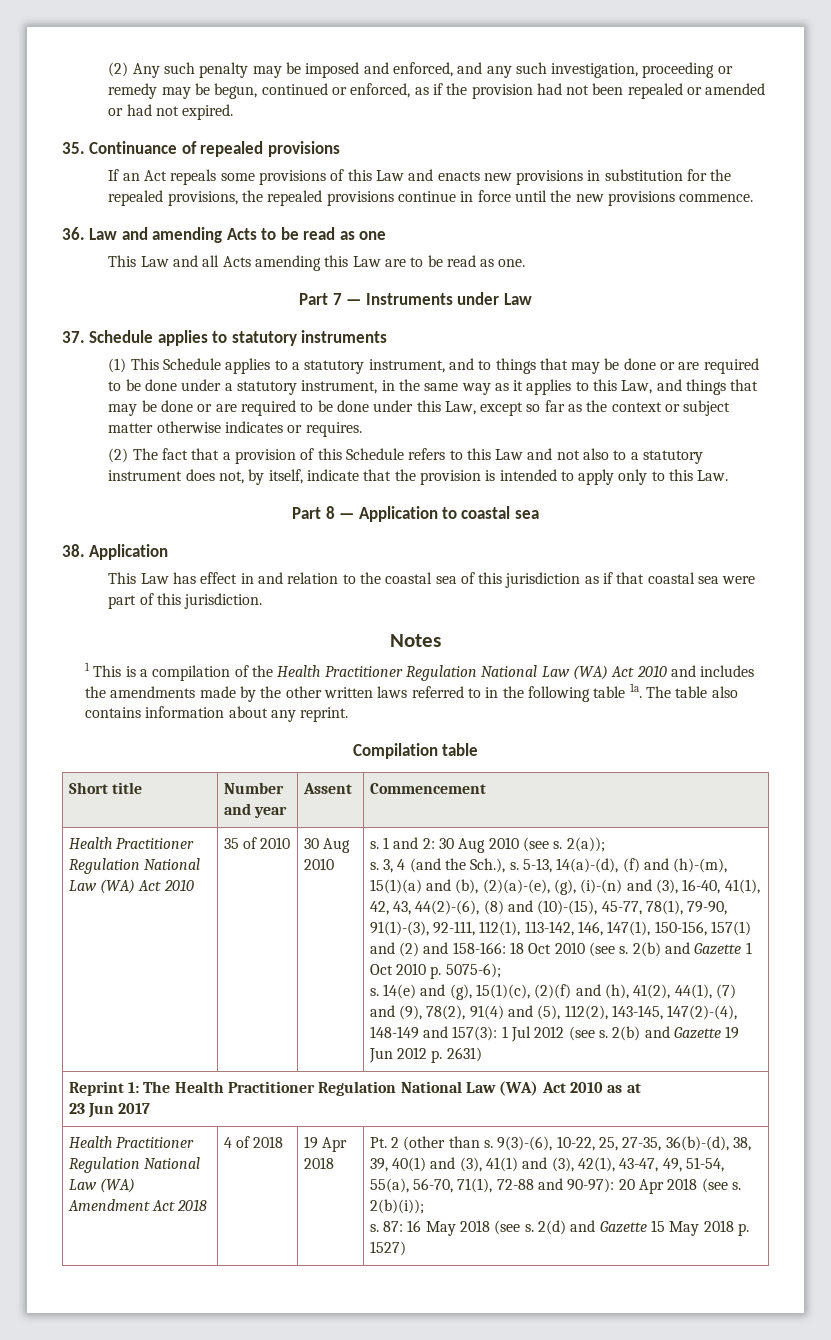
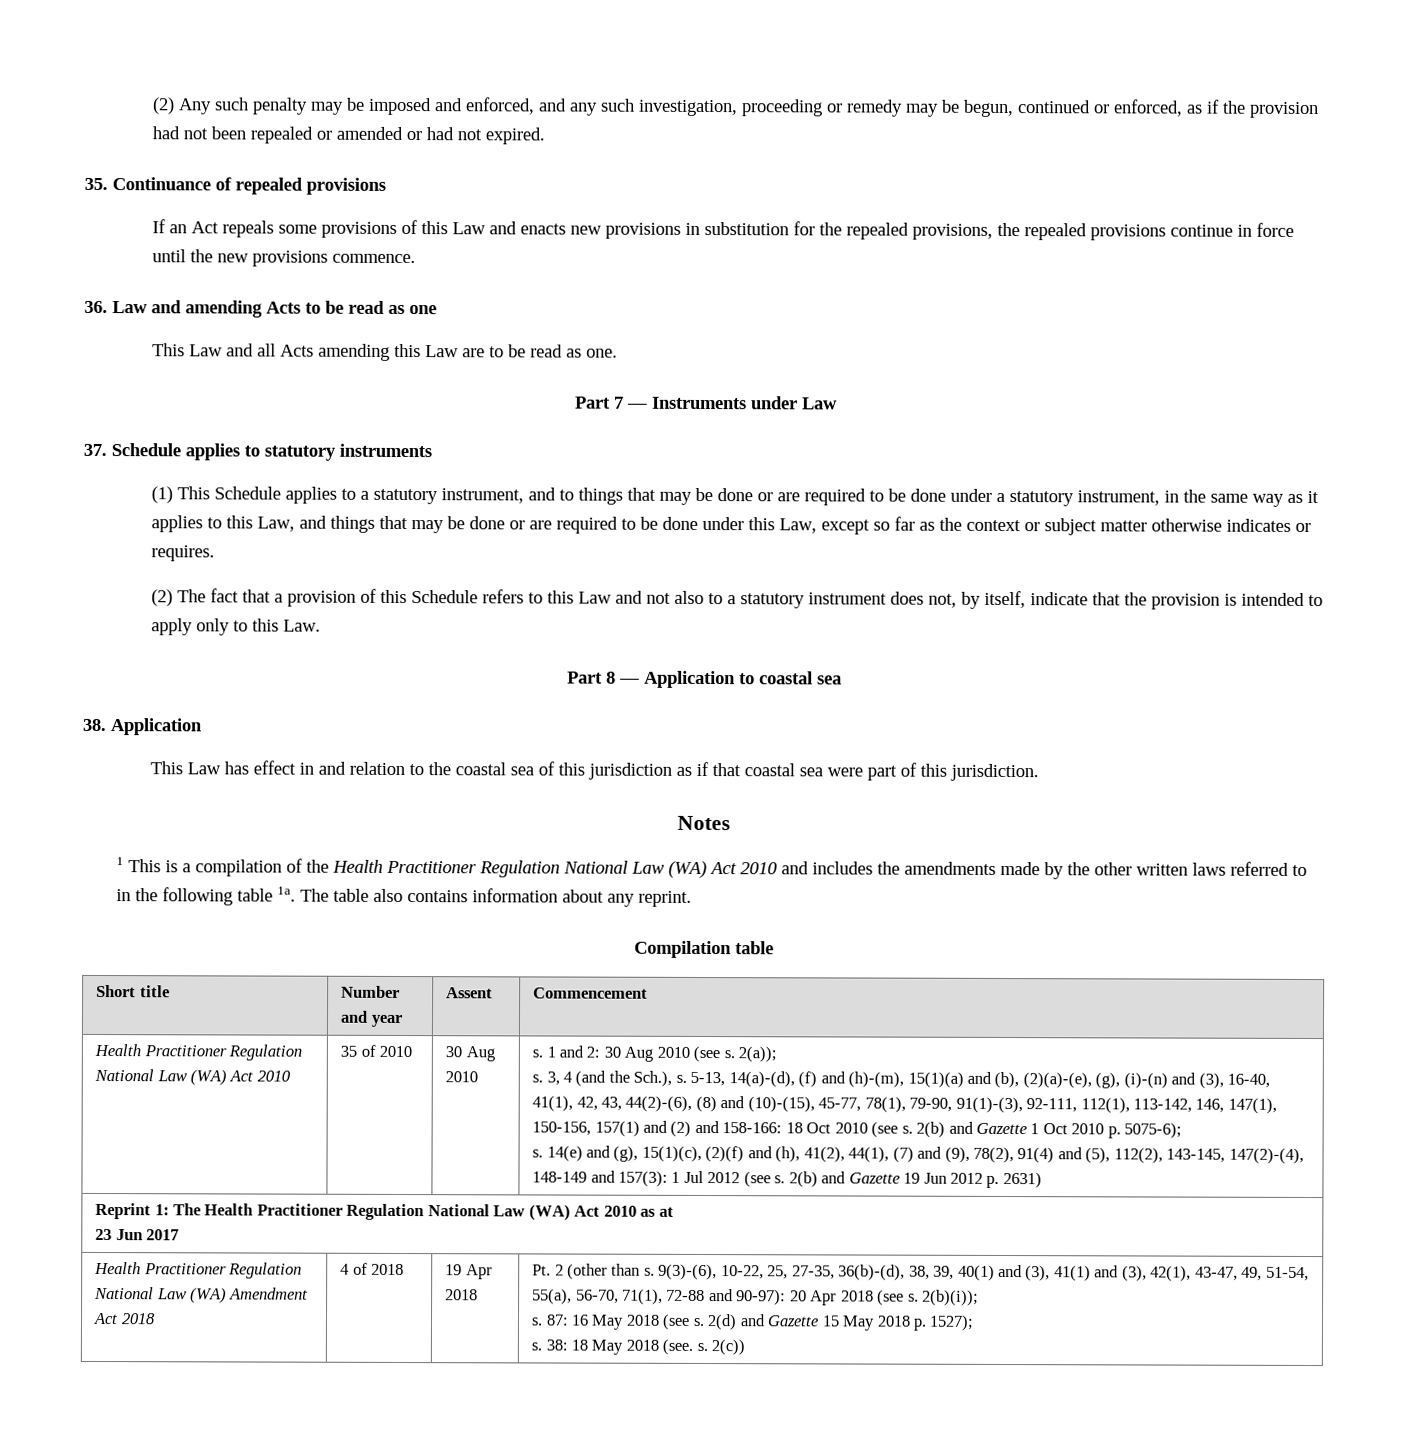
- 2(d) and Gazette 15 May 2018 p. 1527)
+ 2(d) and Gazette 15 May 2018 p. 1527);
+ s. 38: 18 May 2018 (see. s. 2(c))

